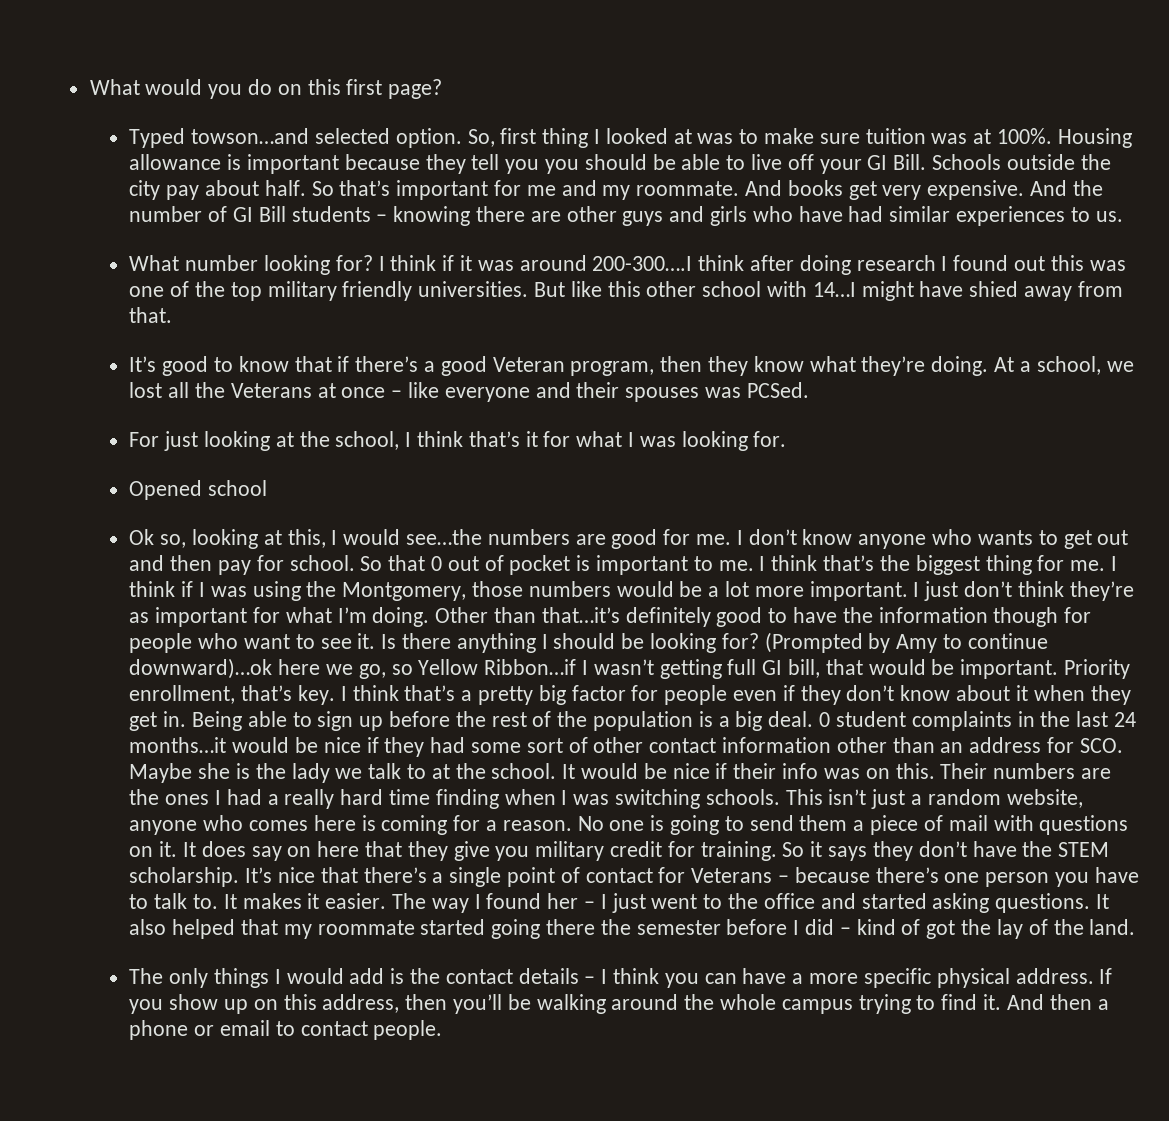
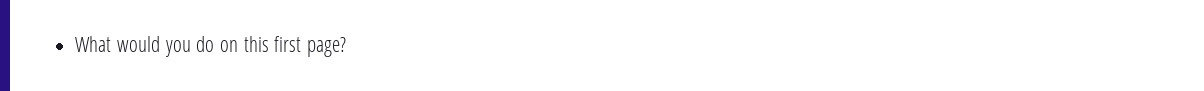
- Typed towson…and selected option. So, first thing I looked at was to make sure tuition was at 100%. Housing allowance is important because they tell you you should be able to live off your GI Bill. Schools outside the city pay about half. So that’s important for me and my roommate. And books get very expensive. And the number of GI Bill students – knowing there are other guys and girls who have had similar experiences to us.
- What number looking for? I think if it was around 200-300….I think after doing research I found out this was one of the top military friendly universities. But like this other school with 14…I might have shied away from that.
- It’s good to know that if there’s a good Veteran program, then they know what they’re doing. At a school, we lost all the Veterans at once – like everyone and their spouses was PCSed.
- For just looking at the school, I think that’s it for what I was looking for.
- Opened school
- Ok so, looking at this, I would see…the numbers are good for me. I don’t know anyone who wants to get out and then pay for school. So that 0 out of pocket is important to me. I think that’s the biggest thing for me. I think if I was using the Montgomery, those numbers would be a lot more important. I just don’t think they’re as important for what I’m doing. Other than that…it’s definitely good to have the information though for people who want to see it. Is there anything I should be looking for? (Prompted by Amy to continue downward)…ok here we go, so Yellow Ribbon…if I wasn’t getting full GI bill, that would be important. Priority enrollment, that’s key. I think that’s a pretty big factor for people even if they don’t know about it when they get in. Being able to sign up before the rest of the population is a big deal. 0 student complaints in the last 24 months…it would be nice if they had some sort of other contact information other than an address for SCO. Maybe she is the lady we talk to at the school. It would be nice if their info was on this. Their numbers are the ones I had a really hard time finding when I was switching schools. This isn’t just a random website, anyone who comes here is coming for a reason. No one is going to send them a piece of mail with questions on it. It does say on here that they give you military credit for training. So it says they don’t have the STEM scholarship. It’s nice that there’s a single point of contact for Veterans – because there’s one person you have to talk to. It makes it easier. The way I found her – I just went to the office and started asking questions. It also helped that my roommate started going there the semester before I did – kind of got the lay of the land.
- The only things I would add is the contact details – I think you can have a more specific physical address. If you show up on this address, then you’ll be walking around the whole campus trying to find it. And then a phone or email to contact people.

